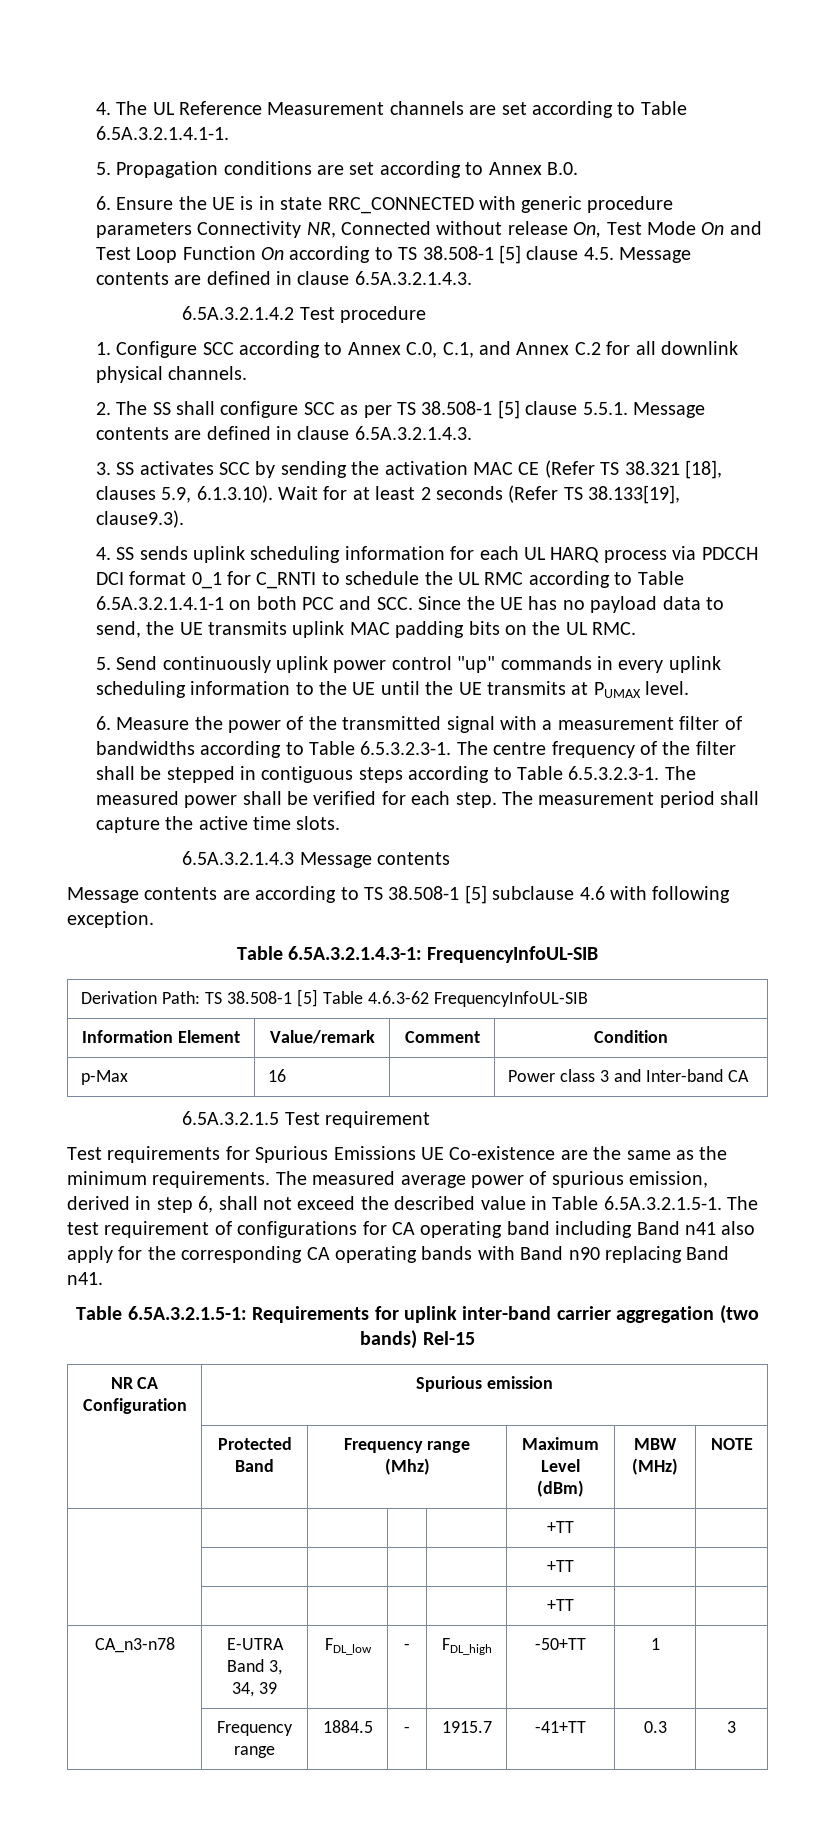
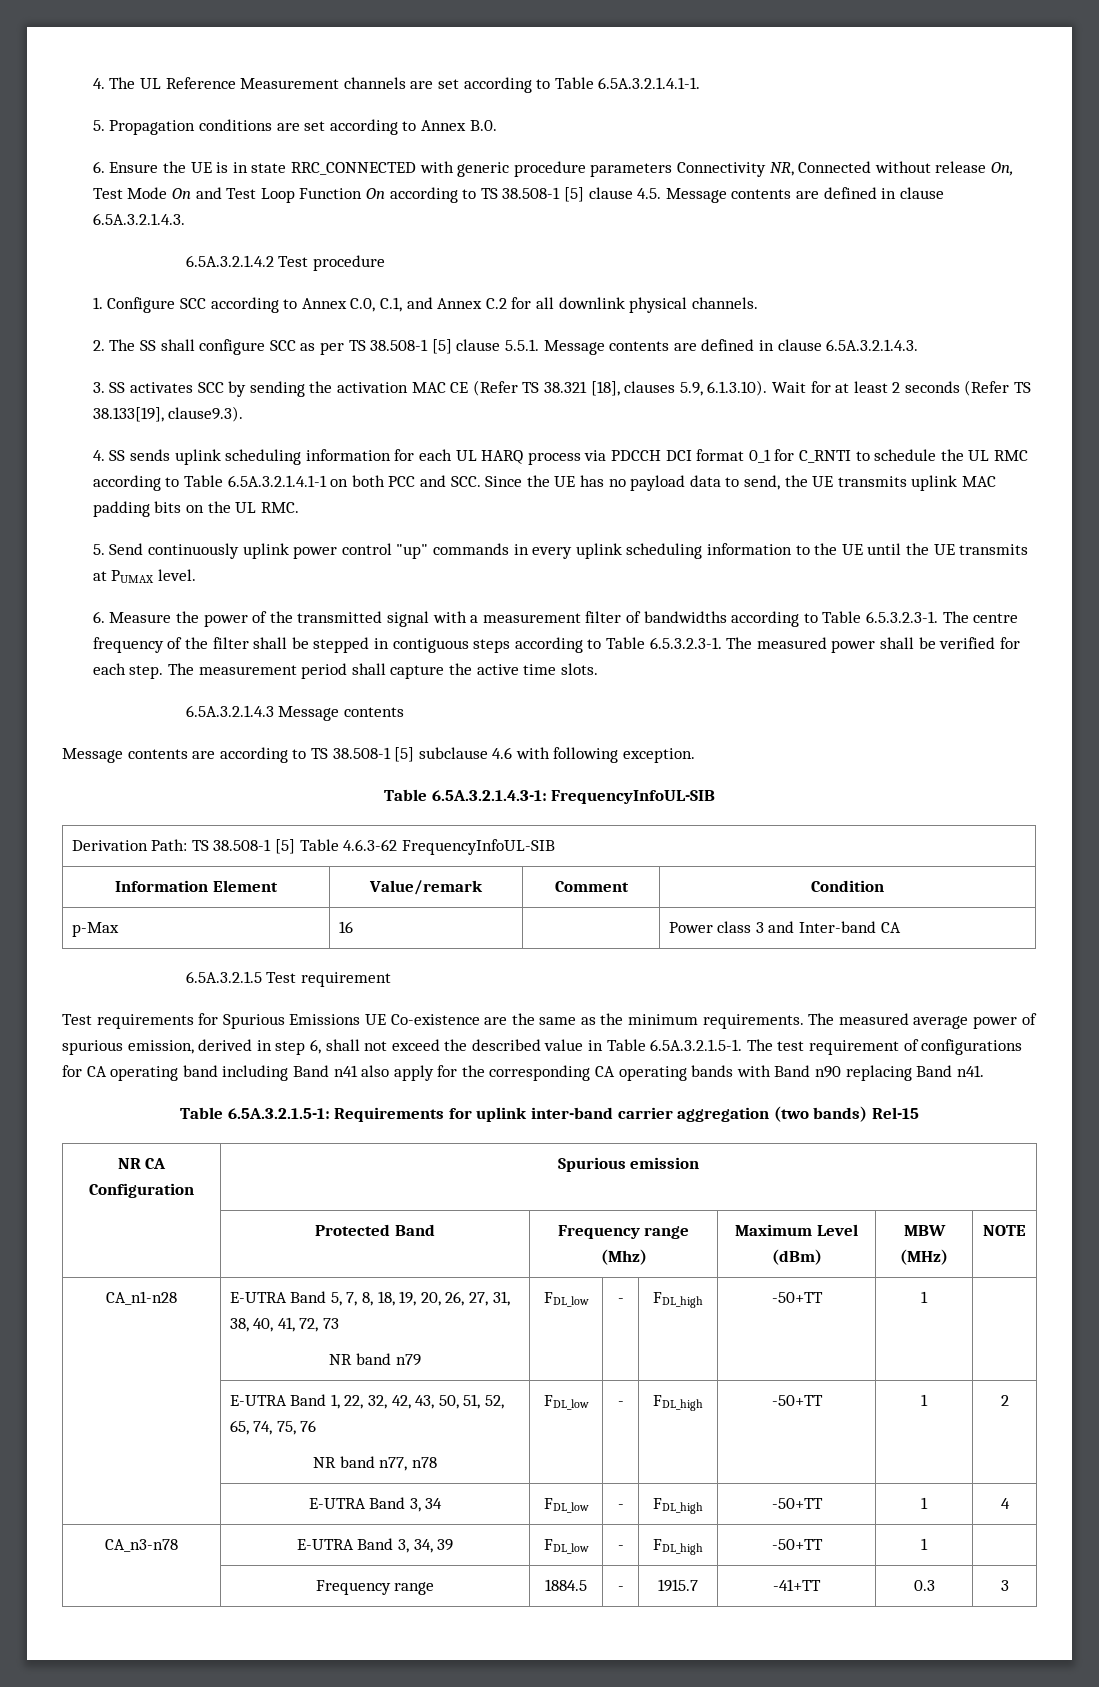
  | Protected Band | Frequency range (Mhz) | Maximum Level (dBm) | MBW (MHz) | NOTE
- | | | | | +TT | |
- | | | | | +TT | |
- | | | | | +TT | |
+ CA_n1-n28 | E-UTRA Band 5, 7, 8, 18, 19, 20, 26, 27, 31, 38, 40, 41, 72, 73
+ NR band n79 | FDL_low | - | FDL_high | -50+TT | 1 |
+ | E-UTRA Band 1, 22, 32, 42, 43, 50, 51, 52, 65, 74, 75, 76
+ NR band n77, n78 | FDL_low | - | FDL_high | -50+TT | 1 | 2
+ | E-UTRA Band 3, 34 | FDL_low | - | FDL_high | -50+TT | 1 | 4

